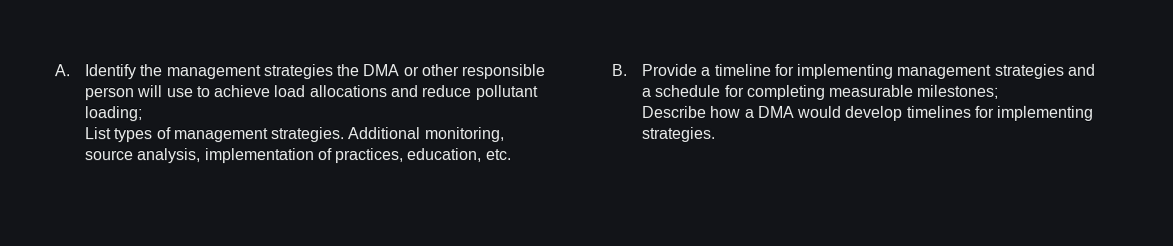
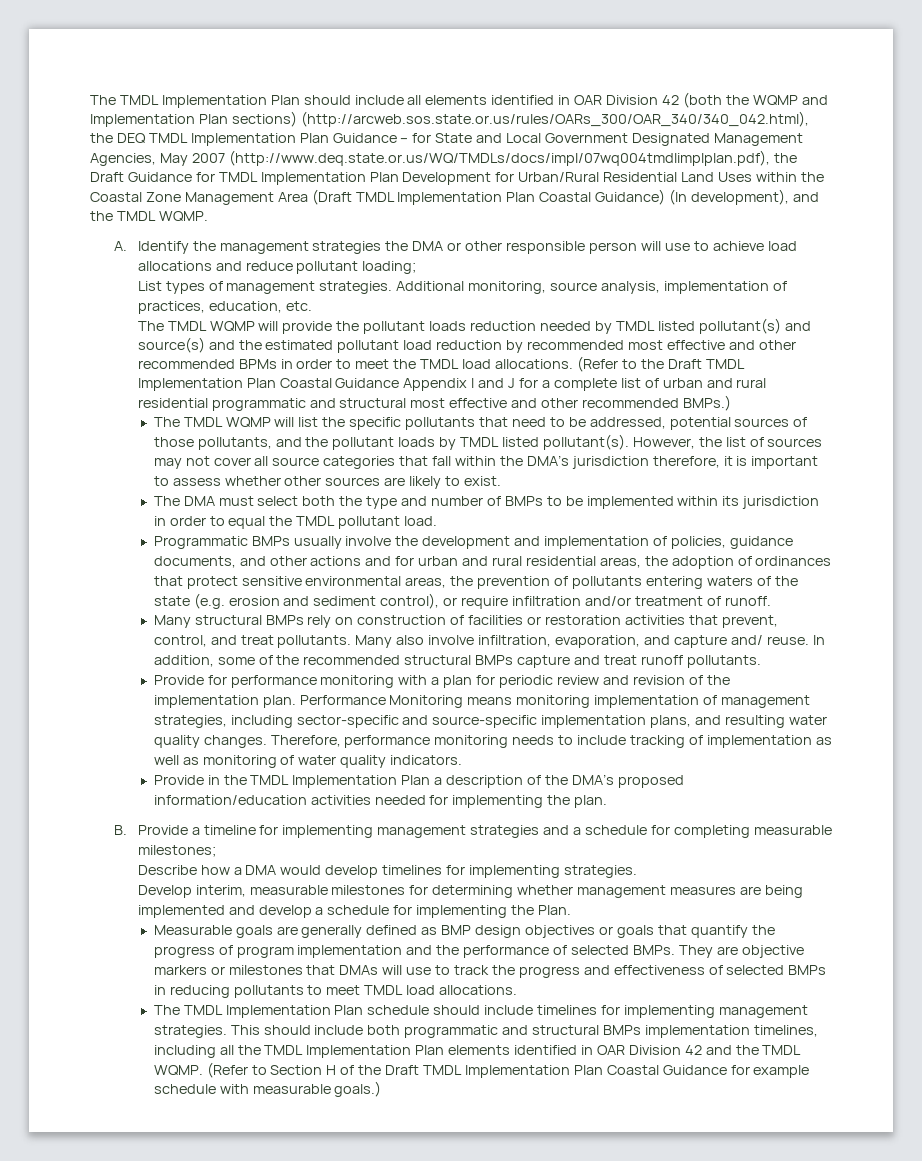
+ The TMDL Implementation Plan should include all elements identified in OAR Division 42 (both the WQMP and Implementation Plan sections) (http://arcweb.sos.state.or.us/rules/OARs_300/OAR_340/340_042.html), the DEQ TMDL Implementation Plan Guidance – for State and Local Government Designated Management Agencies, May 2007 (http://www.deq.state.or.us/WQ/TMDLs/docs/impl/07wq004tmdlimplplan.pdf), the Draft Guidance for TMDL Implementation Plan Development for Urban/Rural Residential Land Uses within the Coastal Zone Management Area (Draft TMDL Implementation Plan Coastal Guidance) (In development), and the TMDL WQMP.
+ The TMDL WQMP will provide the pollutant loads reduction needed by TMDL listed pollutant(s) and source(s) and the estimated pollutant load reduction by recommended most effective and other recommended BPMs in order to meet the TMDL load allocations. (Refer to the Draft TMDL Implementation Plan Coastal Guidance Appendix I and J for a complete list of urban and rural residential programmatic and structural most effective and other recommended BMPs.)
+ The TMDL WQMP will list the specific pollutants that need to be addressed, potential sources of those pollutants, and the pollutant loads by TMDL listed pollutant(s). However, the list of sources may not cover all source categories that fall within the DMA’s jurisdiction therefore, it is important to assess whether other sources are likely to exist.
+ The DMA must select both the type and number of BMPs to be implemented within its jurisdiction in order to equal the TMDL pollutant load.
+ Programmatic BMPs usually involve the development and implementation of policies, guidance documents, and other actions and for urban and rural residential areas, the adoption of ordinances that protect sensitive environmental areas, the prevention of pollutants entering waters of the state (e.g. erosion and sediment control), or require infiltration and/or treatment of runoff.
+ Many structural BMPs rely on construction of facilities or restoration activities that prevent, control, and treat pollutants. Many also involve infiltration, evaporation, and capture and/ reuse. In addition, some of the recommended structural BMPs capture and treat runoff pollutants.
+ Provide for performance monitoring with a plan for periodic review and revision of the implementation plan. Performance Monitoring means monitoring implementation of management strategies, including sector-specific and source-specific implementation plans, and resulting water quality changes. Therefore, performance monitoring needs to include tracking of implementation as well as monitoring of water quality indicators.
+ Provide in the TMDL Implementation Plan a description of the DMA’s proposed information/education activities needed for implementing the plan.
+ Develop interim, measurable milestones for determining whether management measures are being implemented and develop a schedule for implementing the Plan.
+ Measurable goals are generally defined as BMP design objectives or goals that quantify the progress of program implementation and the performance of selected BMPs. They are objective markers or milestones that DMAs will use to track the progress and effectiveness of selected BMPs in reducing pollutants to meet TMDL load allocations.
+ The TMDL Implementation Plan schedule should include timelines for implementing management strategies. This should include both programmatic and structural BMPs implementation timelines, including all the TMDL Implementation Plan elements identified in OAR Division 42 and the TMDL WQMP. (Refer to Section H of the Draft TMDL Implementation Plan Coastal Guidance for example schedule with measurable goals.)

